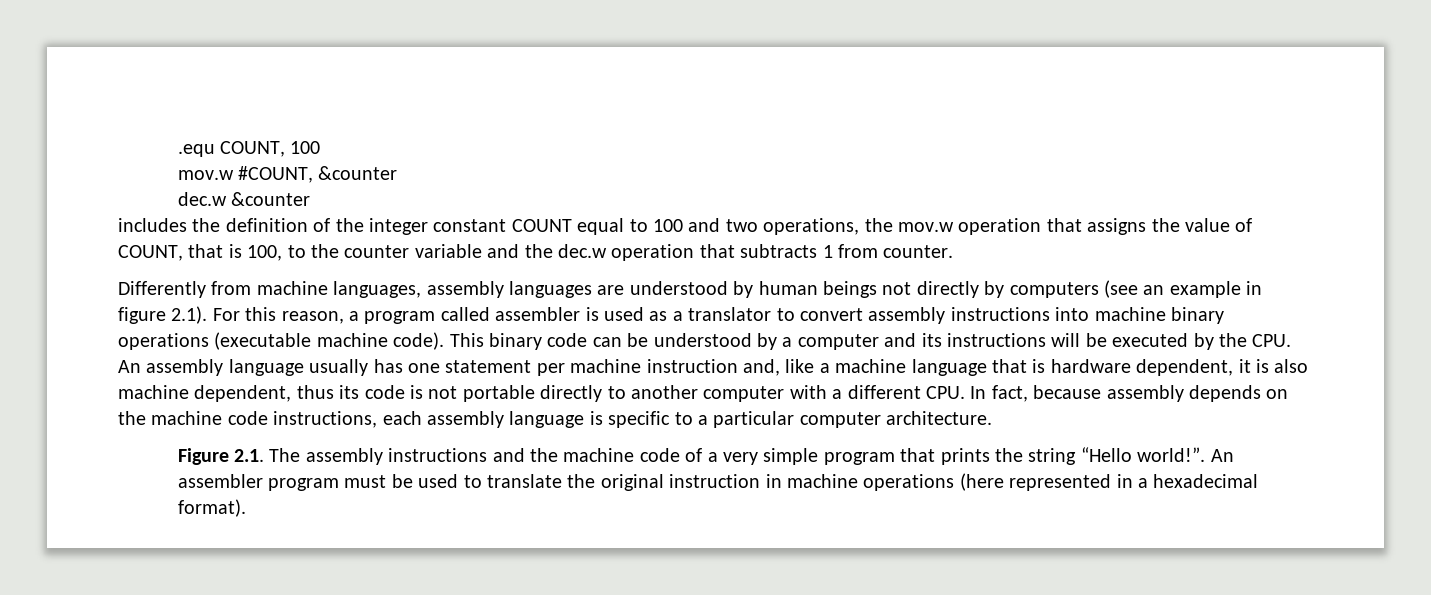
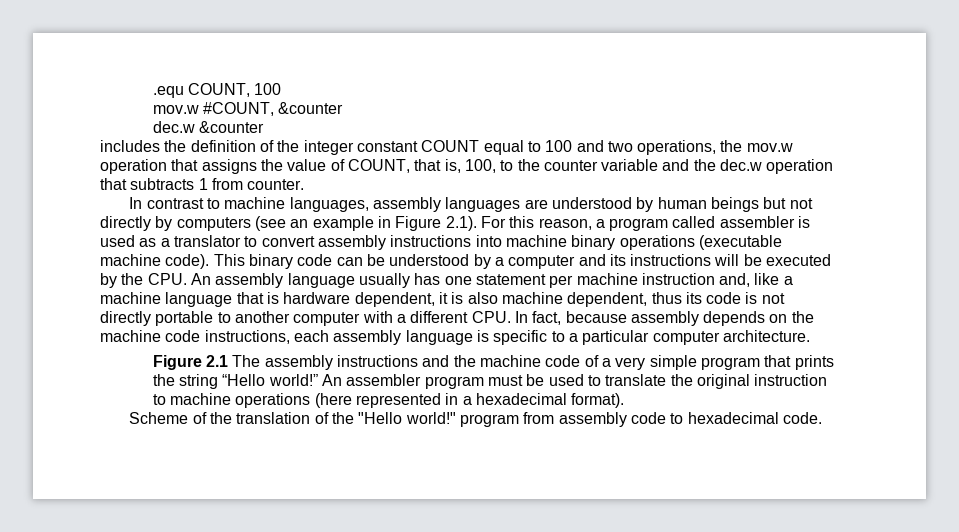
- includes the definition of the integer constant COUNT equal to 100 and two operations, the mov.w operation that assigns the value of COUNT, that is 100, to the counter variable and the dec.w operation that subtracts 1 from counter.
+ includes the definition of the integer constant COUNT equal to 100 and two operations, the mov.w operation that assigns the value of COUNT, that is, 100, to the counter variable and the dec.w operation that subtracts 1 from counter.
- Differently from machine languages, assembly languages are understood by human beings not directly by computers (see an example in figure 2.1). For this reason, a program called assembler is used as a translator to convert assembly instructions into machine binary operations (executable machine code).
+ In contrast to machine languages, assembly languages are understood by human beings but not directly by computers (see an example in Figure 2.1). For this reason, a program called assembler is used as a translator to convert assembly instructions into machine binary operations (executable machine code).
- This binary code can be understood by a computer and its instructions will be executed by the CPU. An assembly language usually has one statement per machine instruction and, like a machine language that is hardware dependent, it is also machine dependent, thus its code is not portable directly to another computer with a different CPU. In fact, because assembly depends on the machine code instructions, each assembly language is specific to a particular computer architecture.
+ This binary code can be understood by a computer and its instructions will be executed by the CPU. An assembly language usually has one statement per machine instruction and, like a machine language that is hardware dependent, it is also machine dependent, thus its code is not directly portable to another computer with a different CPU. In fact, because assembly depends on the machine code instructions, each assembly language is specific to a particular computer architecture.
- Figure 2.1. The assembly instructions and the machine code of a very simple program that prints the string “Hello world!”.
+ Figure 2.1 The assembly instructions and the machine code of a very simple program that prints the string “Hello world!”
- An assembler program must be used to translate the original instruction in machine operations (here represented in a hexadecimal format).
+ An assembler program must be used to translate the original instruction to machine operations (here represented in a hexadecimal format).
+ Scheme of the translation of the "Hello world!" program from assembly code to hexadecimal code.

